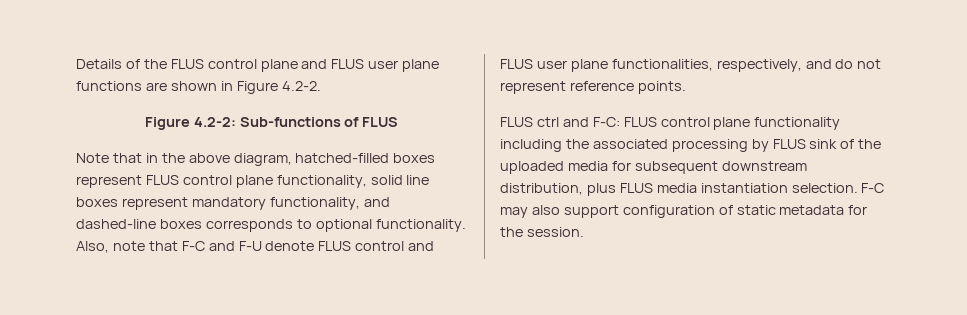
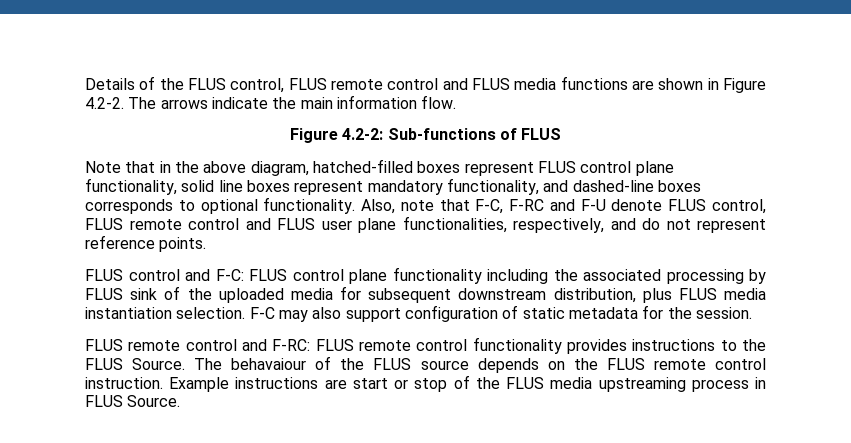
- Details of the FLUS control plane and FLUS user plane functions are shown in Figure 4.2-2.
+ Details of the FLUS control, FLUS remote control and FLUS media functions are shown in Figure 4.2-2. The arrows indicate the main information flow.
- Also, note that F-C and F-U denote FLUS control and FLUS user plane functionalities, respectively, and do not represent reference points.
+ Also, note that F-C, F-RC and F-U denote FLUS control, FLUS remote control and FLUS user plane functionalities, respectively, and do not represent reference points.
- FLUS ctrl and F-C: FLUS control plane functionality including the associated processing by FLUS sink of the uploaded media for subsequent downstream distribution, plus FLUS media instantiation selection.
+ FLUS control and F-C: FLUS control plane functionality including the associated processing by FLUS sink of the uploaded media for subsequent downstream distribution, plus FLUS media instantiation selection.
+ FLUS remote control and F-RC: FLUS remote control functionality provides instructions to the FLUS Source. The behavaiour of the FLUS source depends on the FLUS remote control instruction. Example instructions are start or stop of the FLUS media upstreaming process in FLUS Source.

